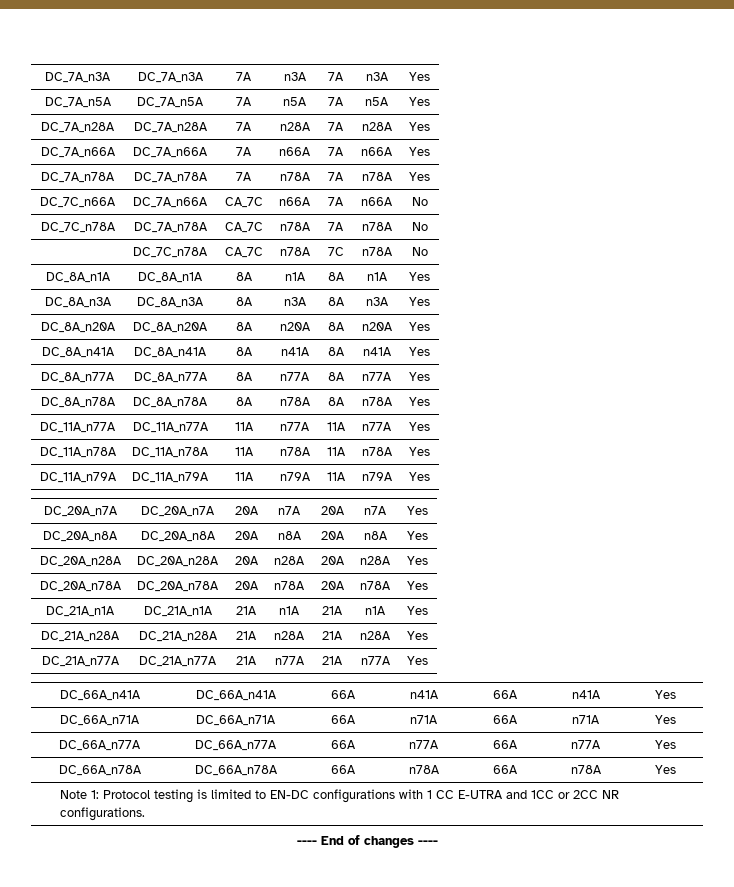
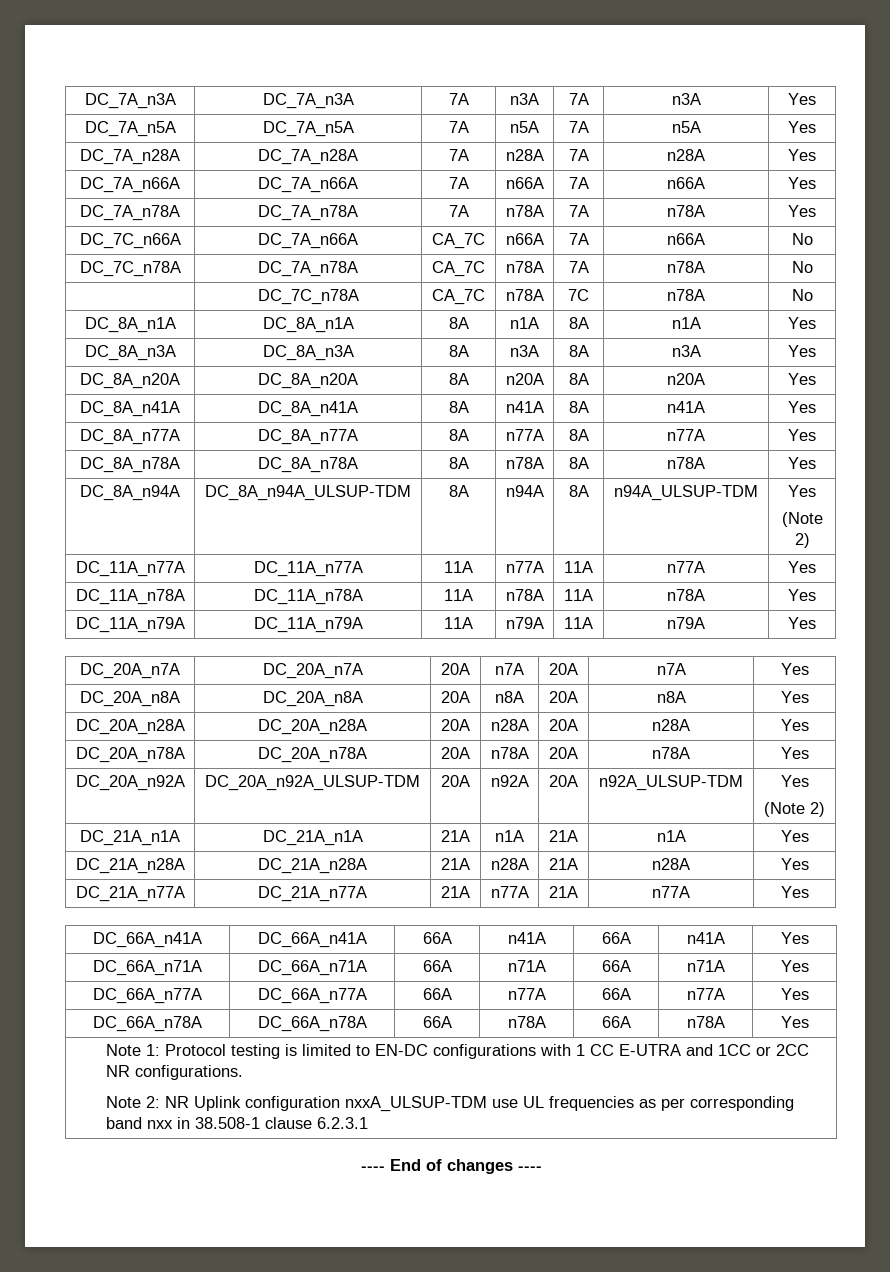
+ DC_8A_n94A | DC_8A_n94A_ULSUP-TDM | 8A | n94A | 8A | n94A_ULSUP-TDM | Yes
+ (Note 2)
+ DC_20A_n92A | DC_20A_n92A_ULSUP-TDM | 20A | n92A | 20A | n92A_ULSUP-TDM | Yes
+ (Note 2)
  Note 1: Protocol testing is limited to EN-DC configurations with 1 CC E-UTRA and 1CC or 2CC NR configurations.
+ Note 2: NR Uplink configuration nxxA_ULSUP-TDM use UL frequencies as per corresponding band nxx in 38.508-1 clause 6.2.3.1

